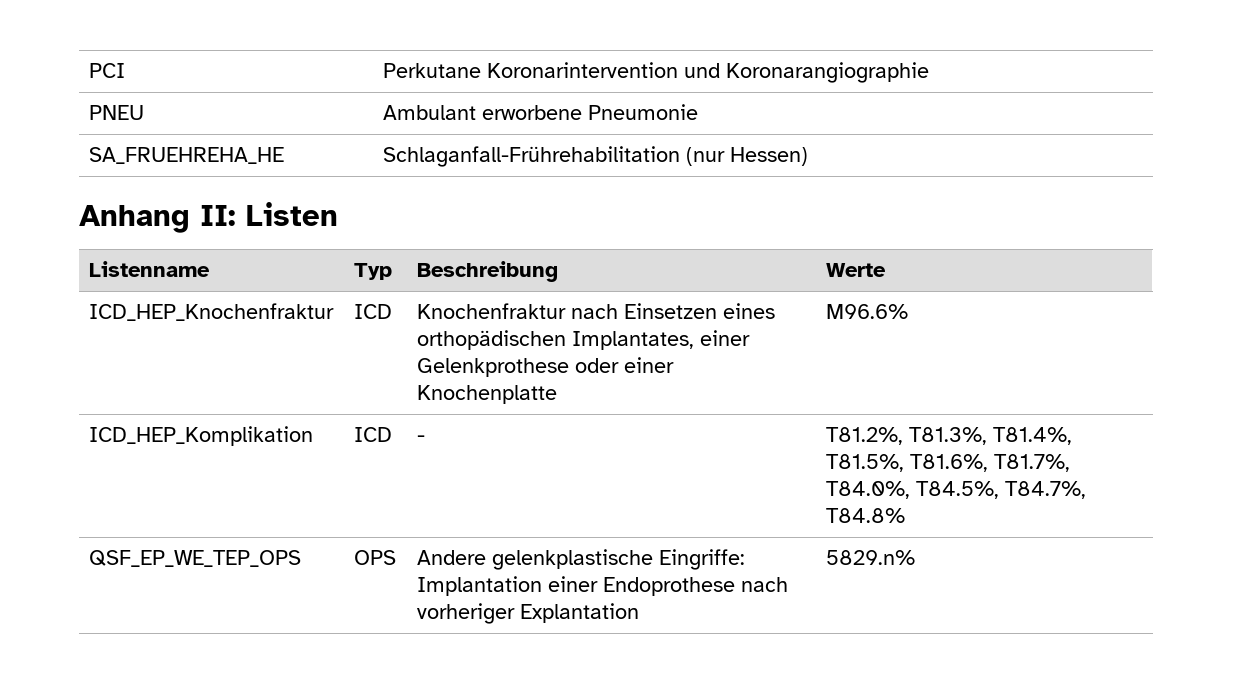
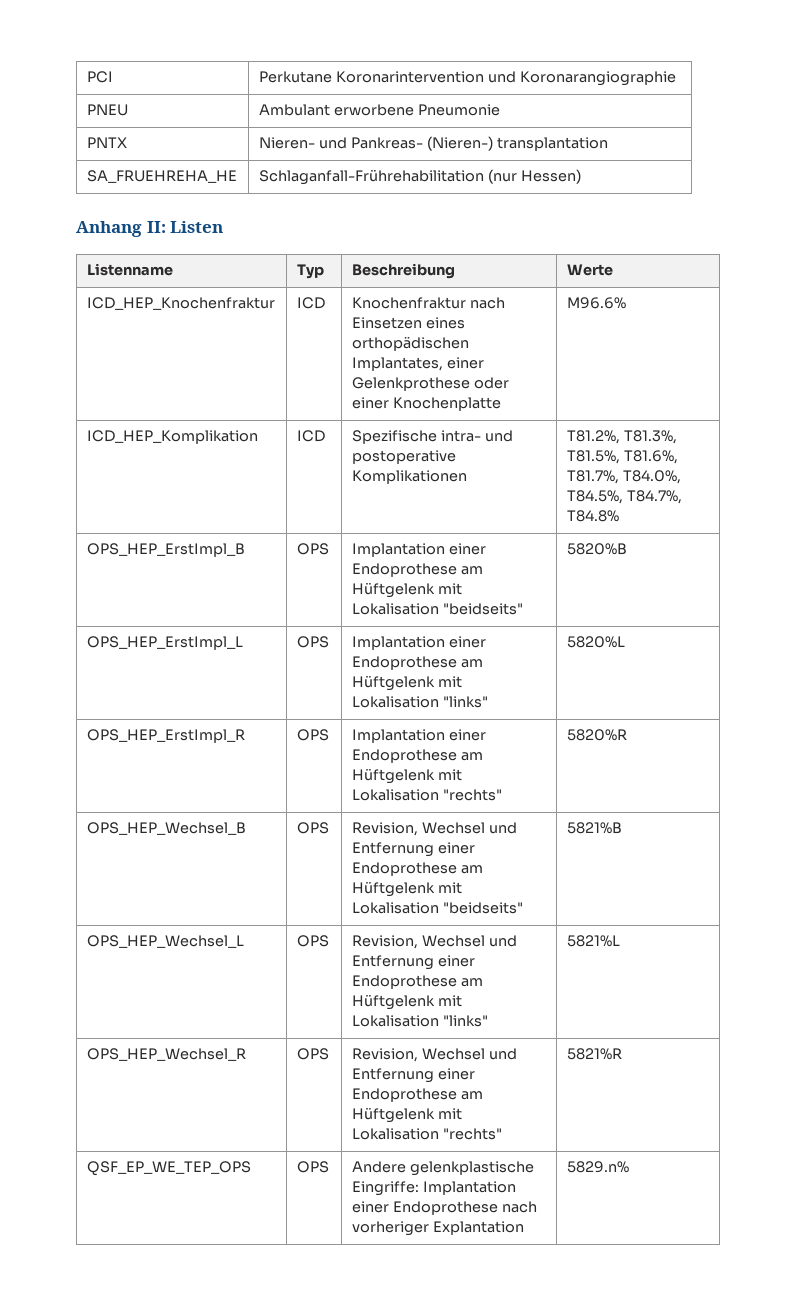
+ PNTX | Nieren- und Pankreas- (Nieren-) transplantation
- ICD_HEP_Komplikation | ICD | - | T81.2%, T81.3%, T81.4%, T81.5%, T81.6%, T81.7%, T84.0%, T84.5%, T84.7%, T84.8%
+ ICD_HEP_Komplikation | ICD | Spezifische intra- und postoperative Komplikationen | T81.2%, T81.3%, T81.5%, T81.6%, T81.7%, T84.0%, T84.5%, T84.7%, T84.8%
+ OPS_HEP_ErstImpl_B | OPS | Implantation einer Endoprothese am Hüftgelenk mit Lokalisation "beidseits" | 5820%B
+ OPS_HEP_ErstImpl_L | OPS | Implantation einer Endoprothese am Hüftgelenk mit Lokalisation "links" | 5820%L
+ OPS_HEP_ErstImpl_R | OPS | Implantation einer Endoprothese am Hüftgelenk mit Lokalisation "rechts" | 5820%R
+ OPS_HEP_Wechsel_B | OPS | Revision, Wechsel und Entfernung einer Endoprothese am Hüftgelenk mit Lokalisation "beidseits" | 5821%B
+ OPS_HEP_Wechsel_L | OPS | Revision, Wechsel und Entfernung einer Endoprothese am Hüftgelenk mit Lokalisation "links" | 5821%L
+ OPS_HEP_Wechsel_R | OPS | Revision, Wechsel und Entfernung einer Endoprothese am Hüftgelenk mit Lokalisation "rechts" | 5821%R

